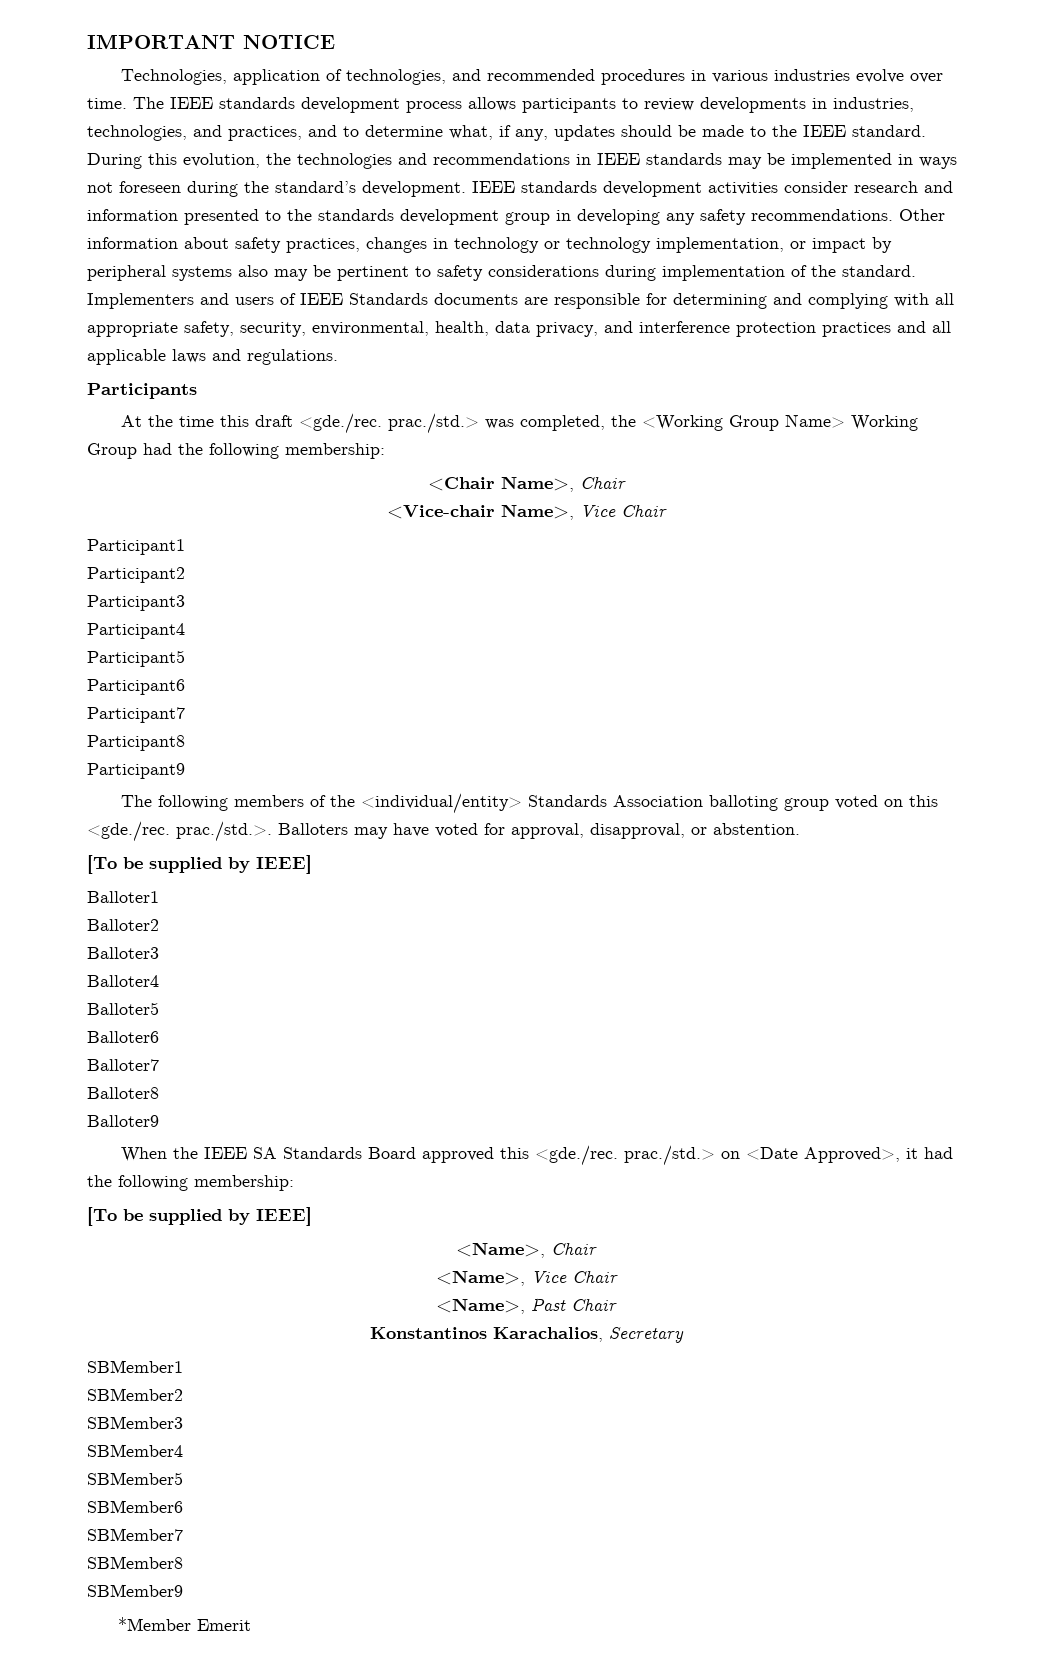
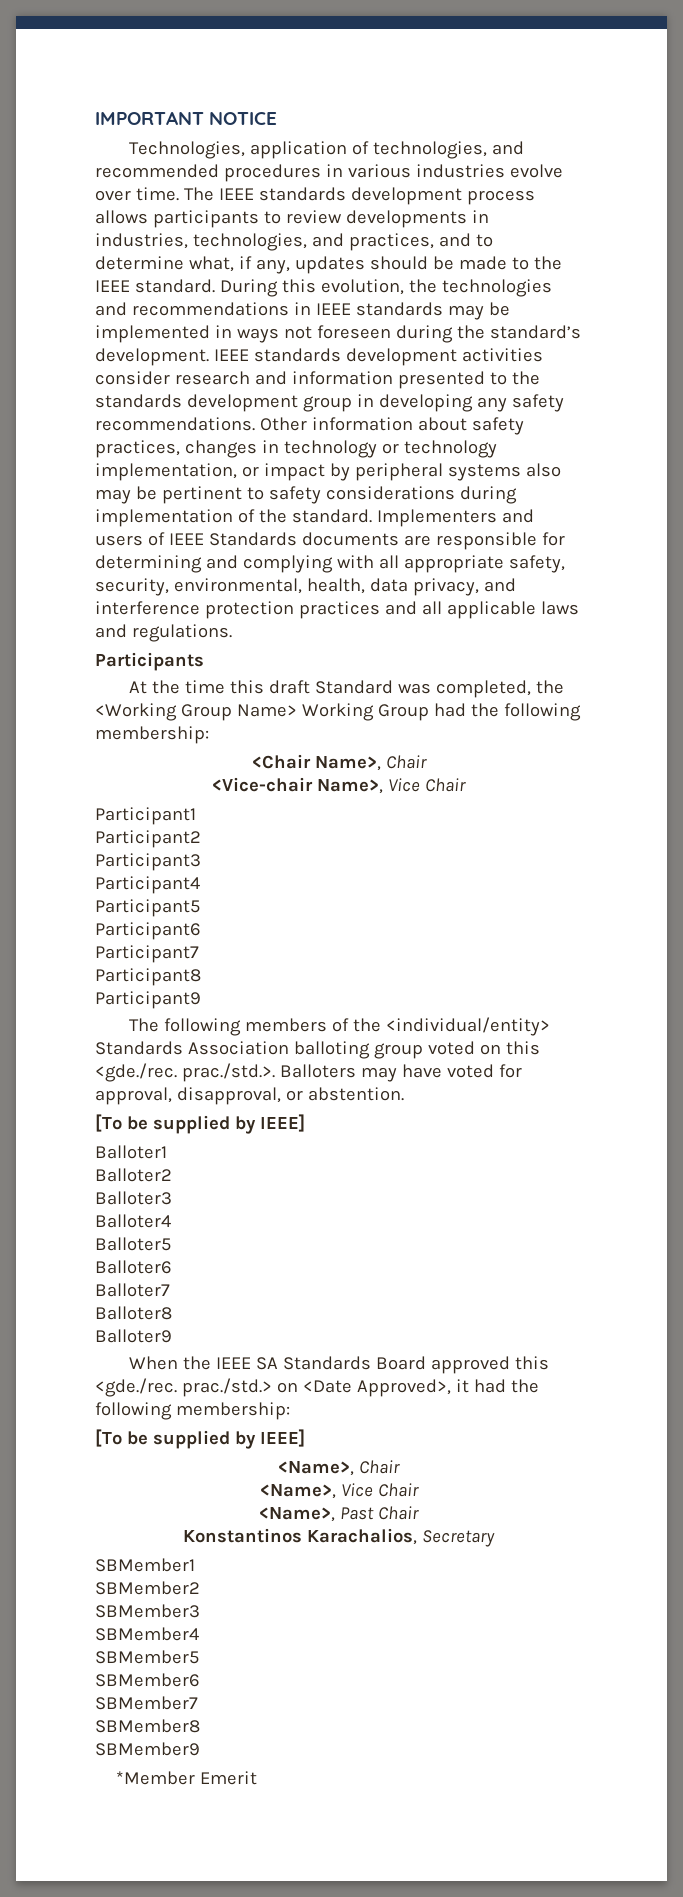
- At the time this draft <gde./rec. prac./std.> was completed, the <Working Group Name> Working Group had the following membership:
+ At the time this draft Standard was completed, the <Working Group Name> Working Group had the following membership:

